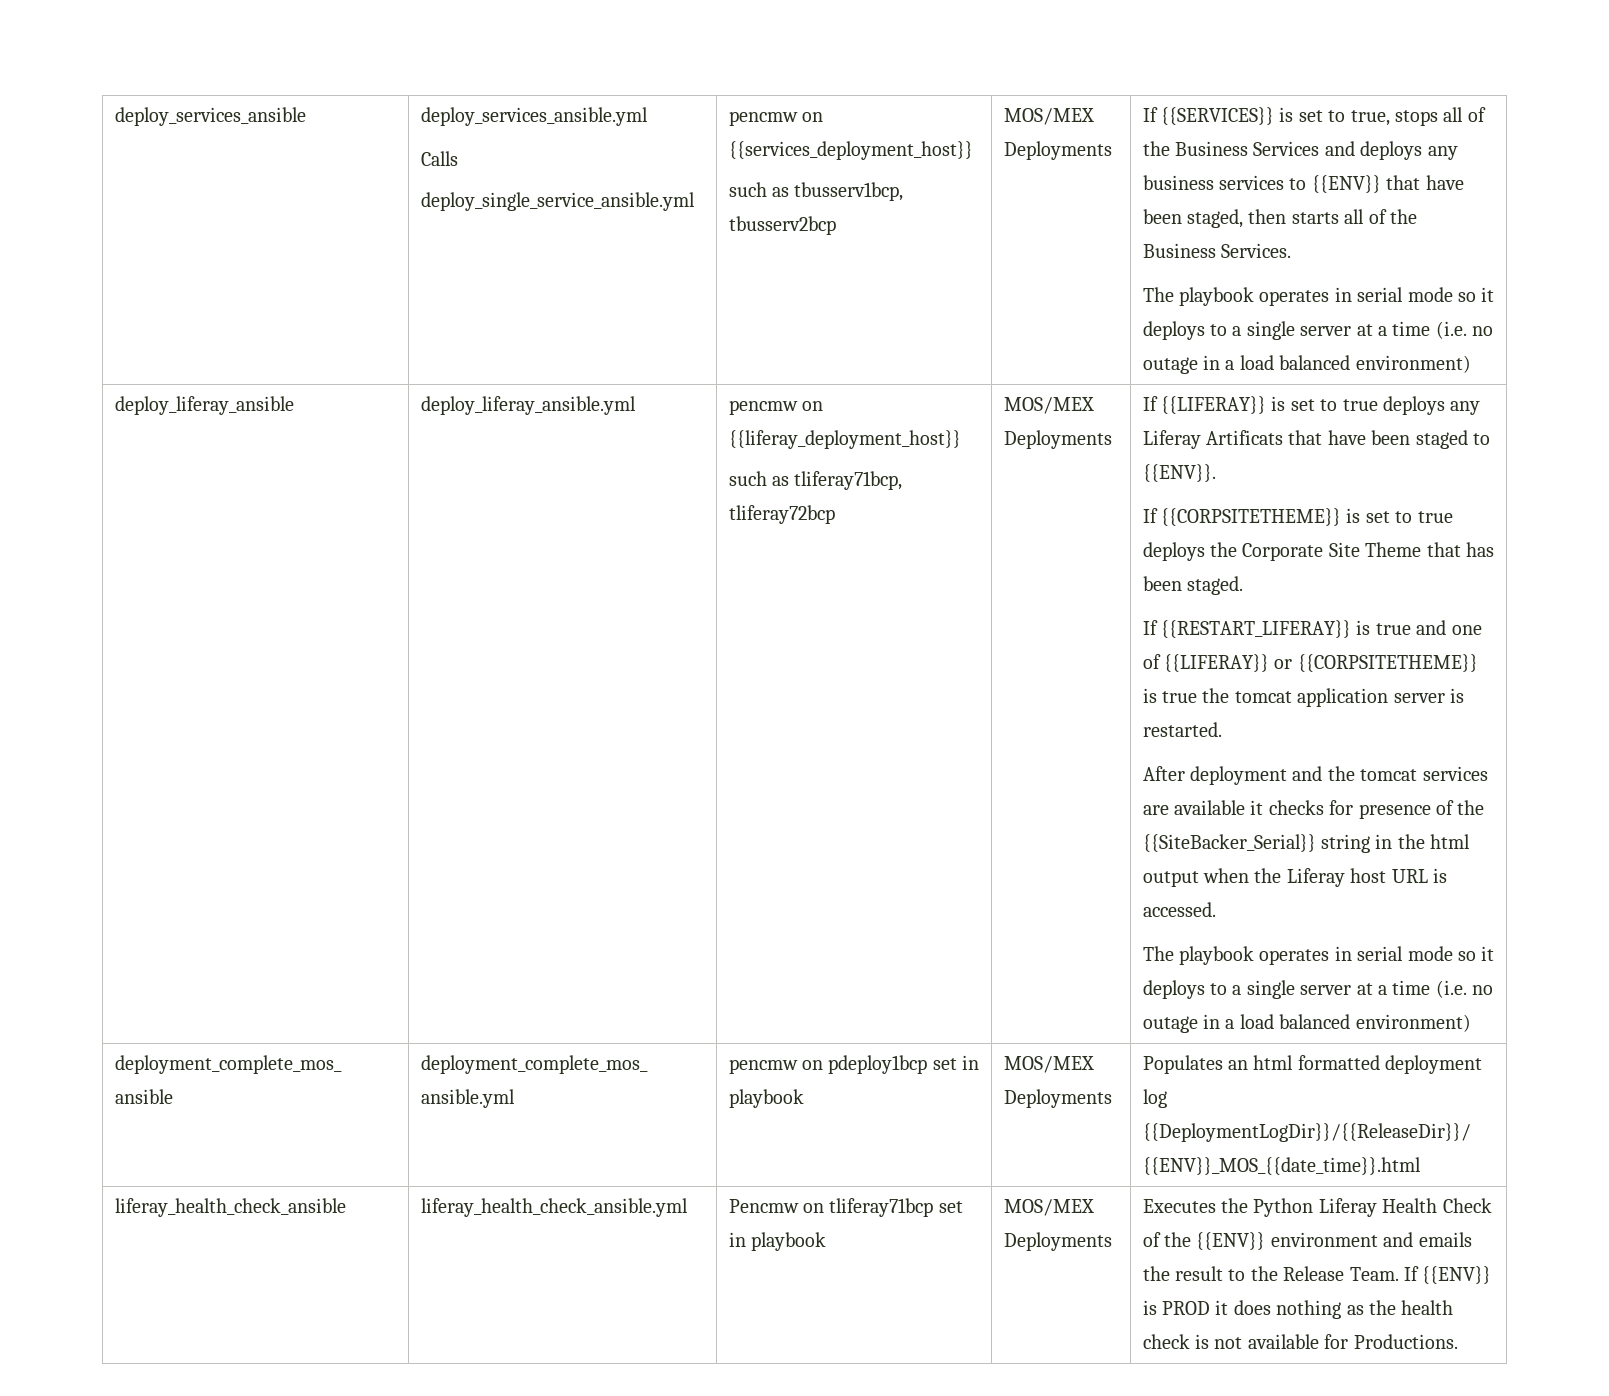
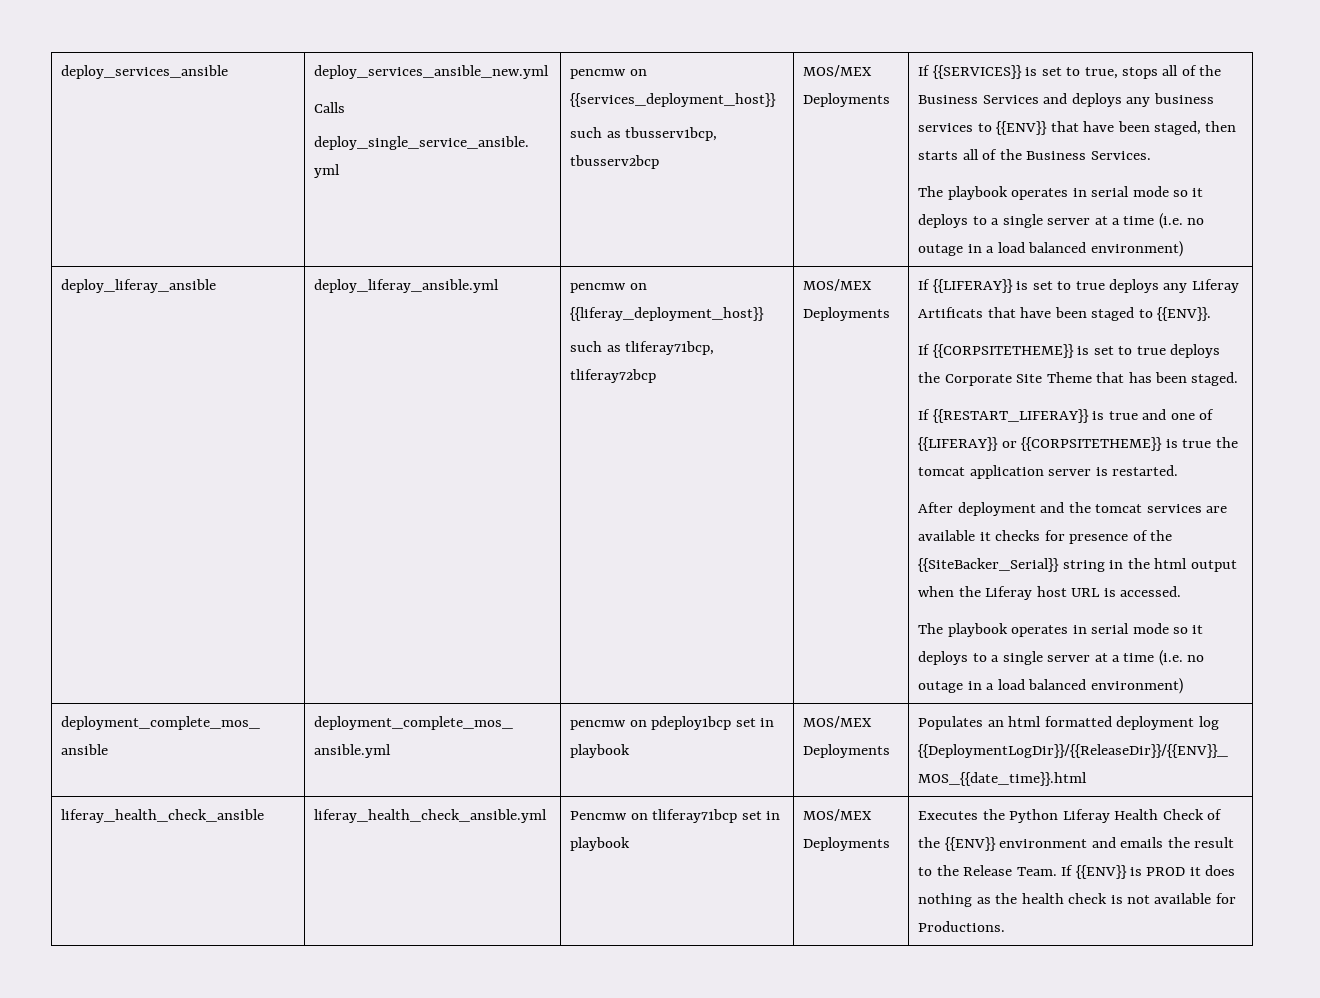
- deploy_services_ansible.yml
+ deploy_services_ansible_new.yml

